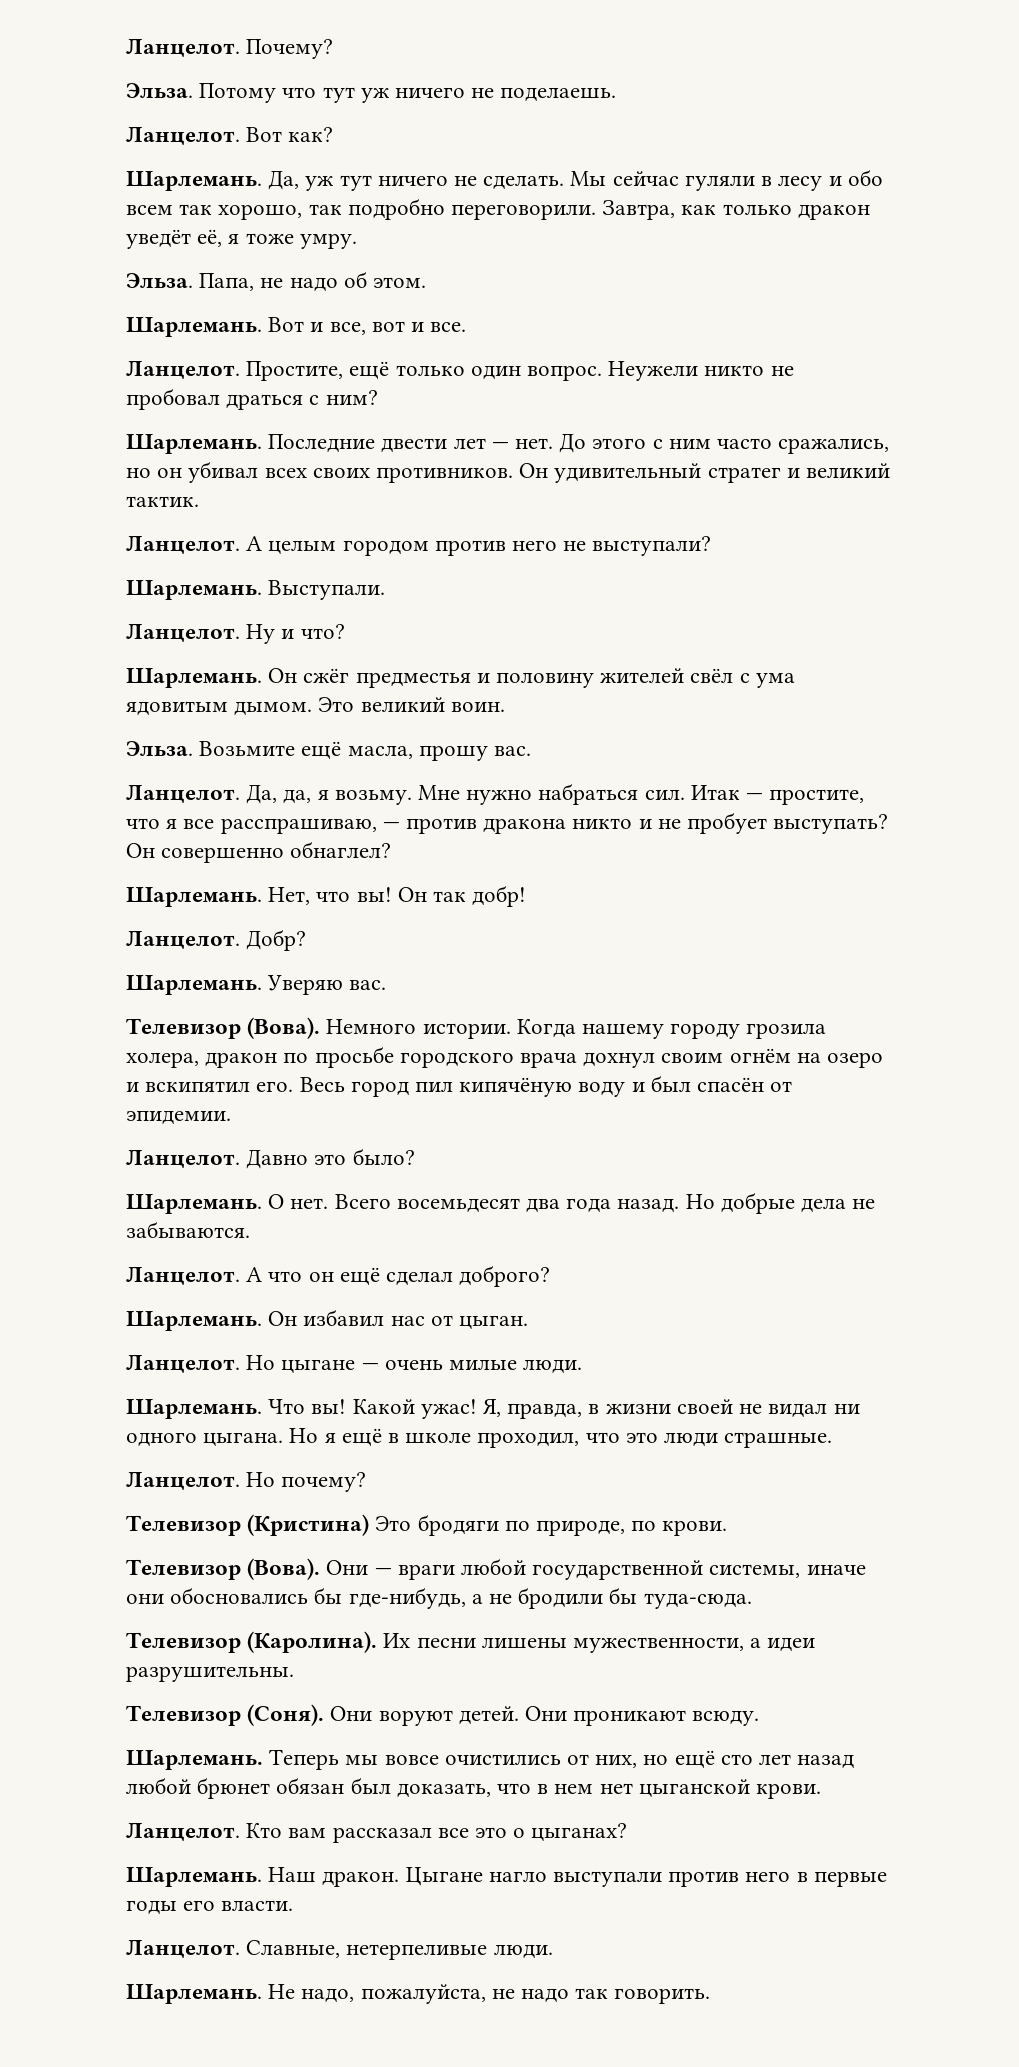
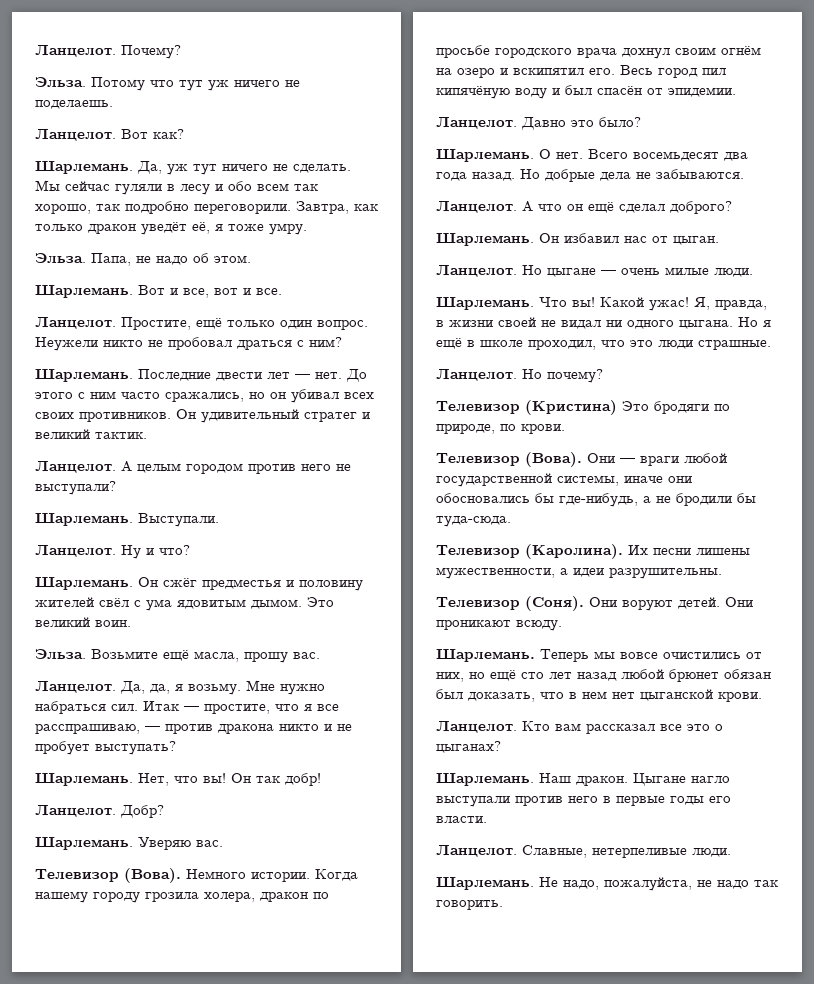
- Он совершенно обнаглел?

